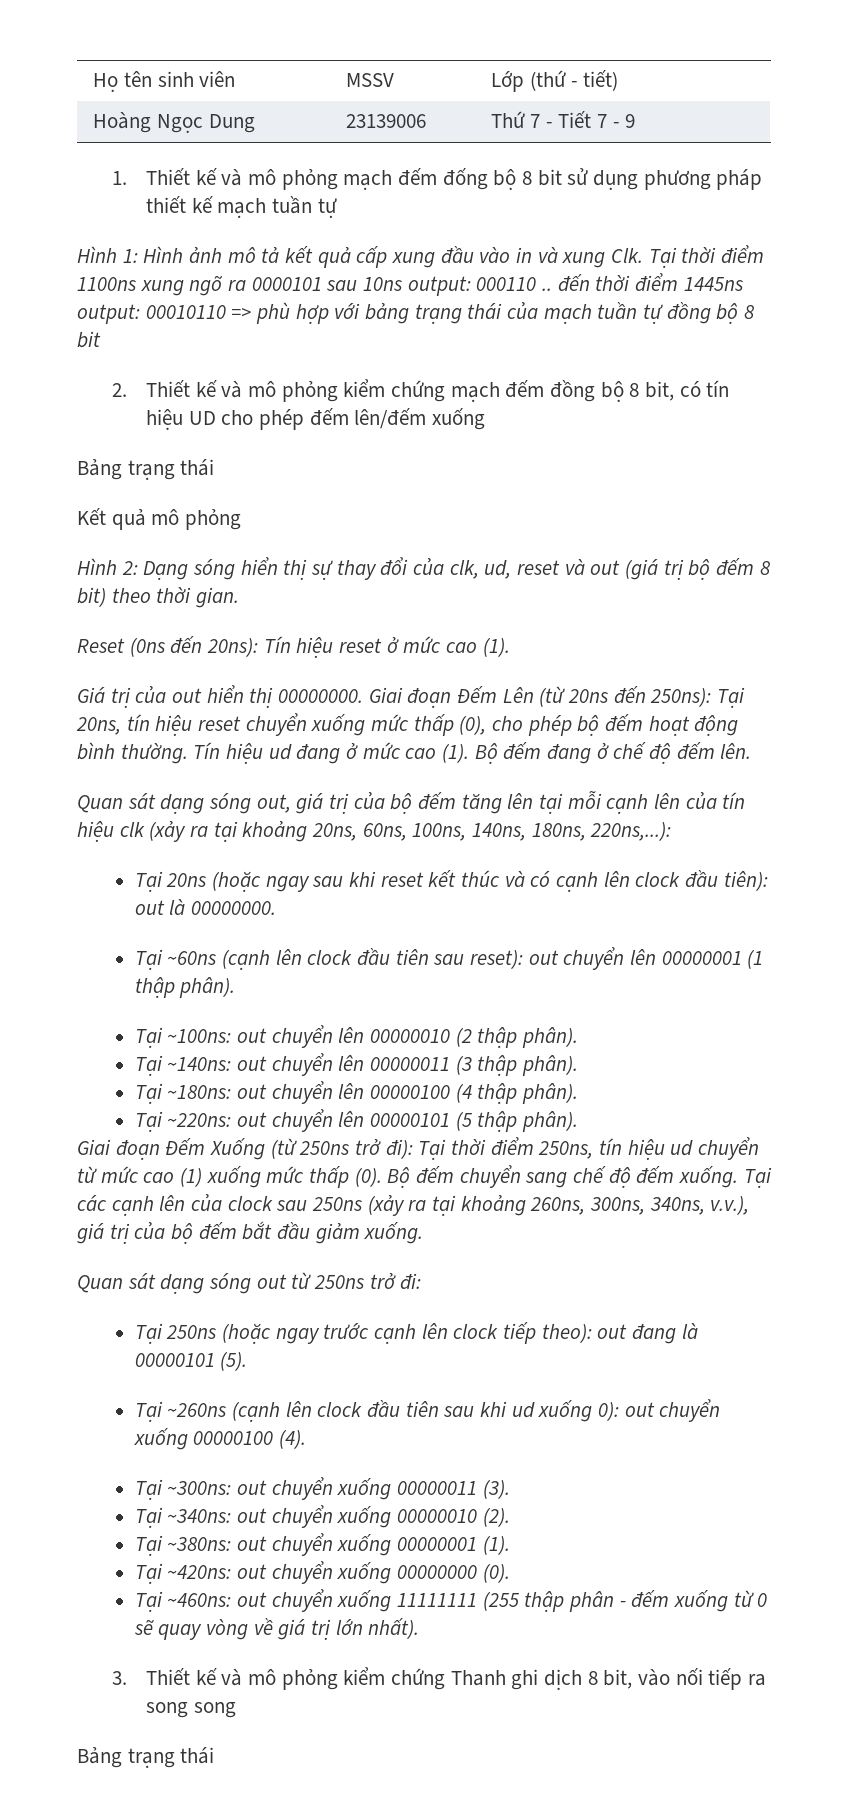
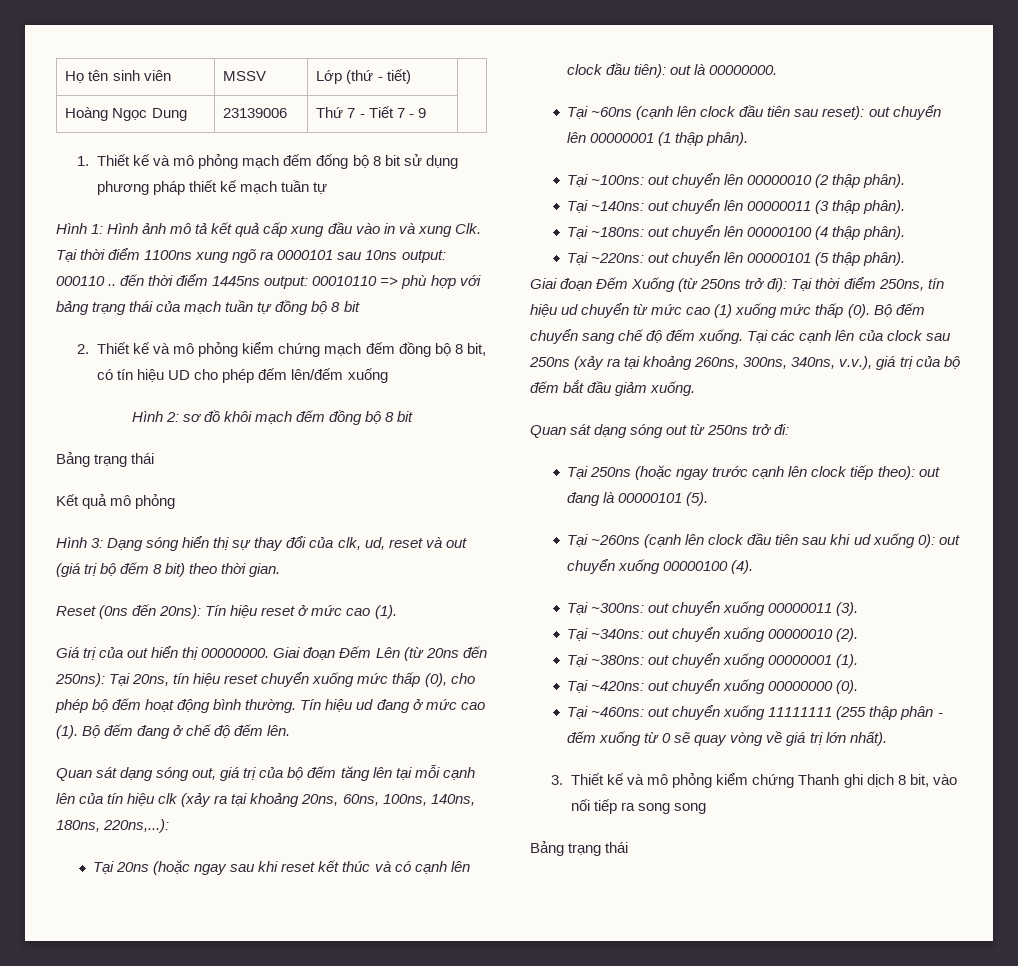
+ Hình 2: sơ đồ khôi mạch đếm đồng bộ 8 bit
- Hình 2: Dạng sóng hiển thị sự thay đổi của clk, ud, reset và out (giá trị bộ đếm 8 bit) theo thời gian.
+ Hình 3: Dạng sóng hiển thị sự thay đổi của clk, ud, reset và out (giá trị bộ đếm 8 bit) theo thời gian.

